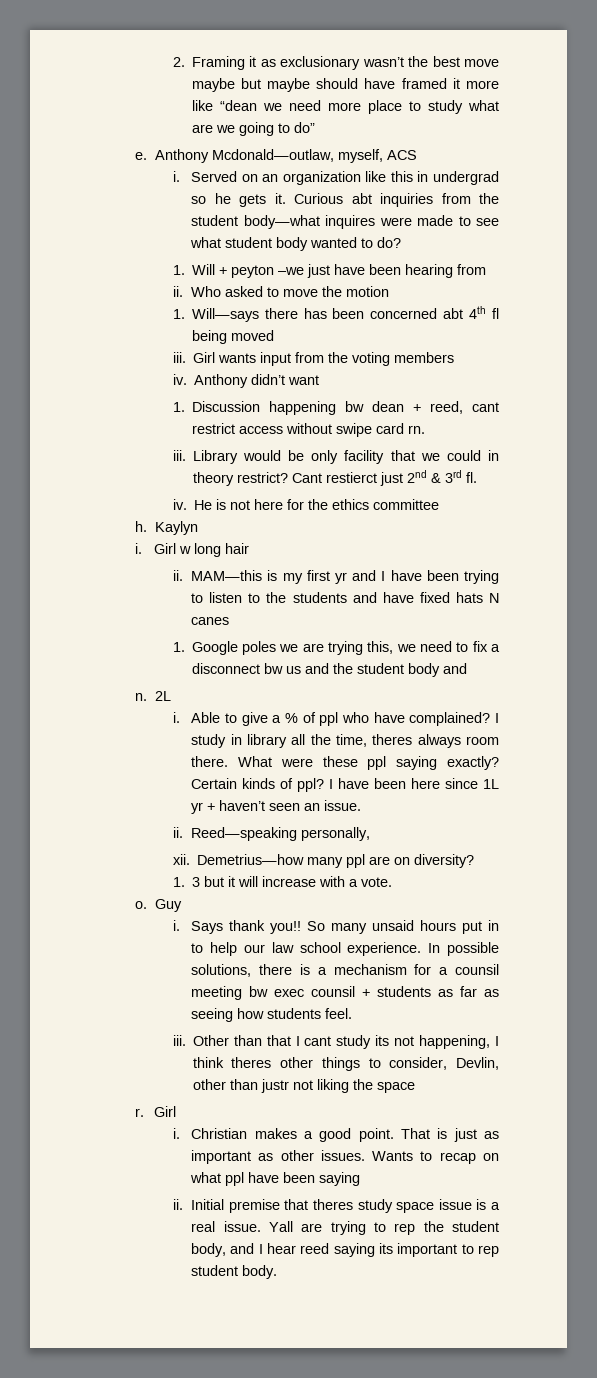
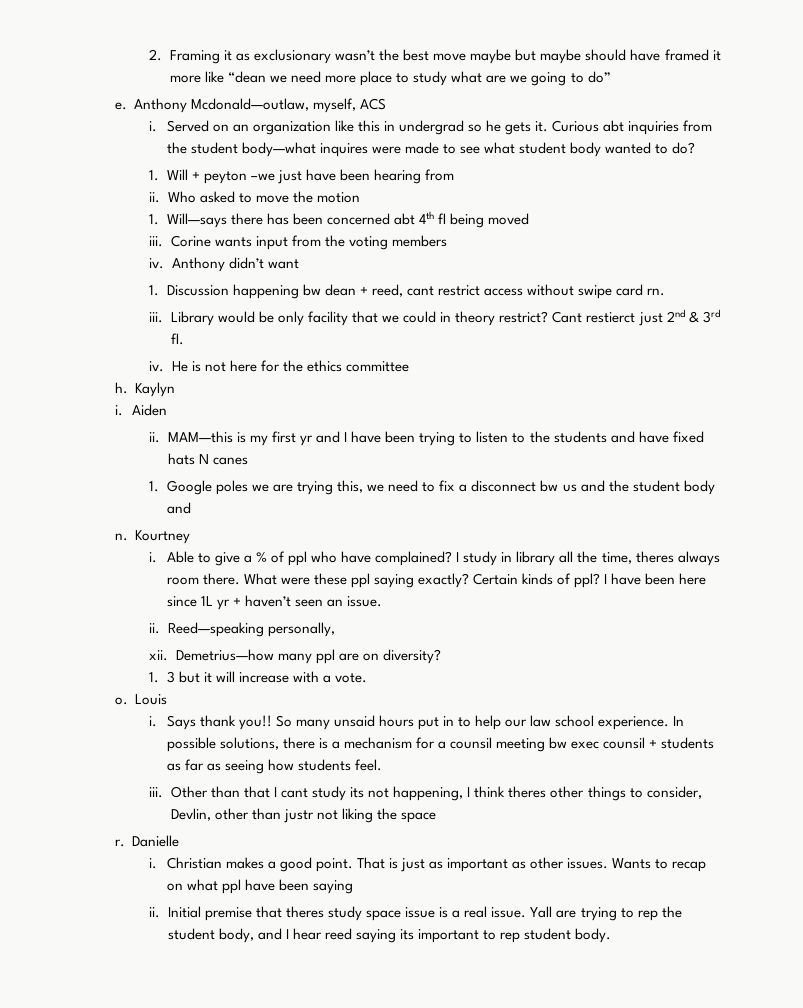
- Girl wants input from the voting members
+ Corine wants input from the voting members
- Girl w long hair
+ Aiden
- 2L
+ Kourtney
- Guy
+ Louis
- r. Girl
+ r. Danielle

